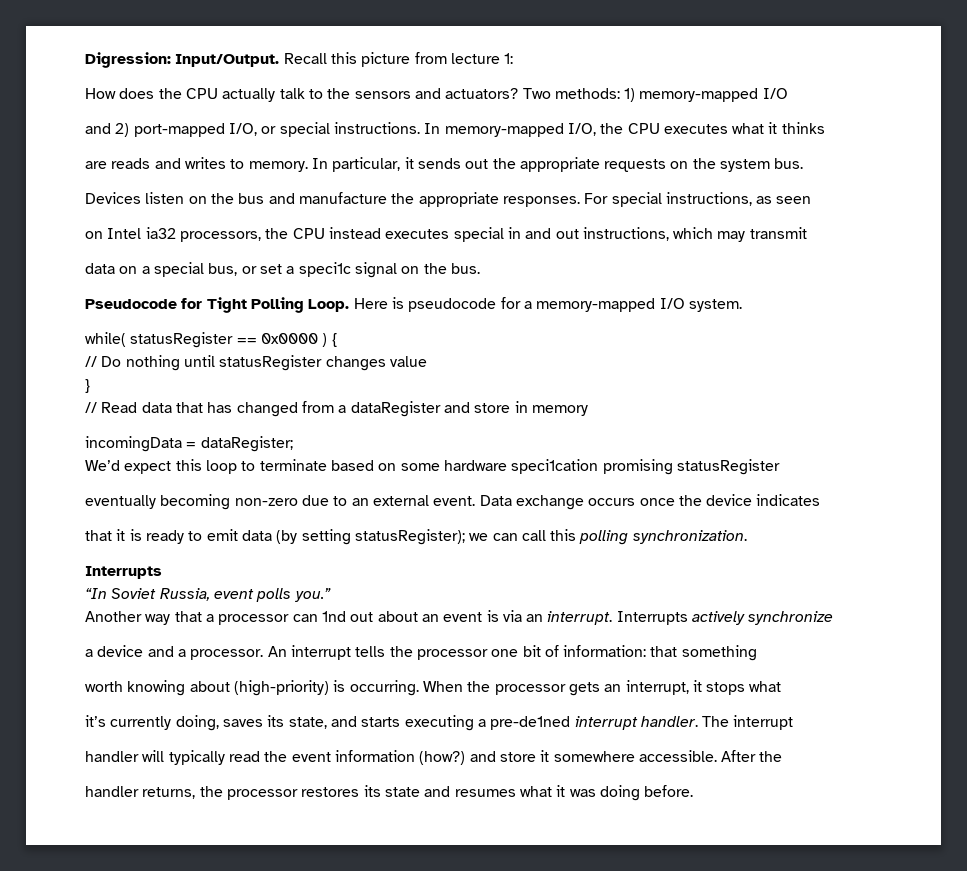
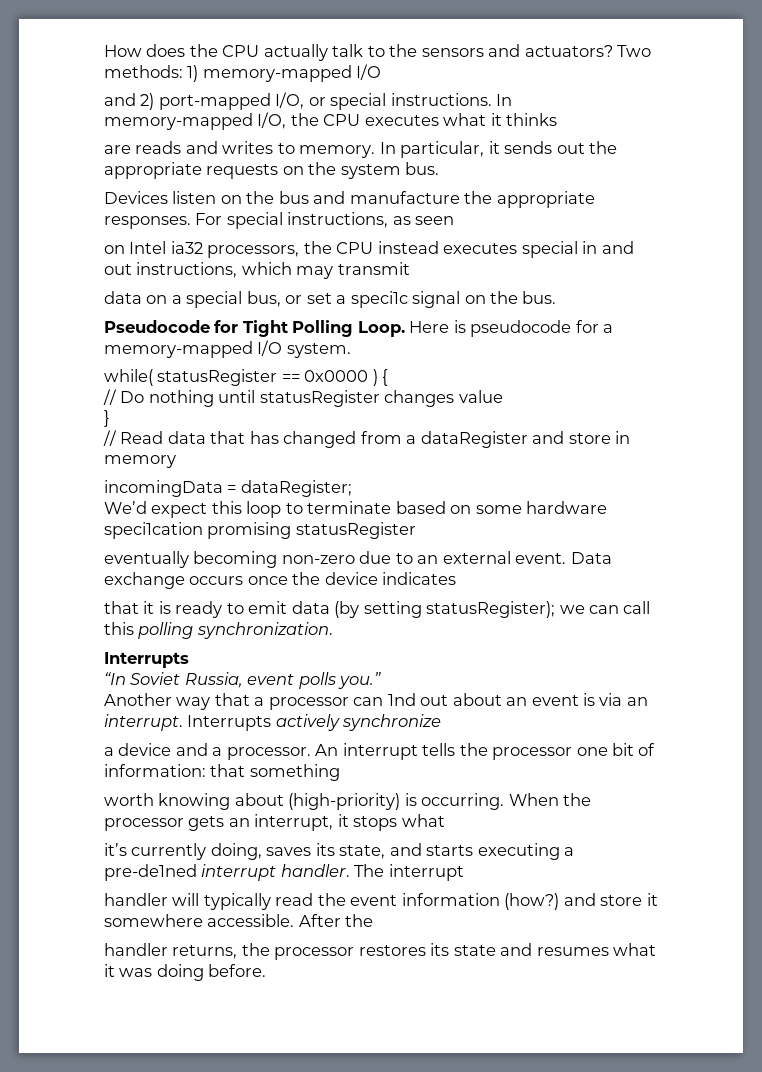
- Digression: Input/Output. Recall this picture from lecture 1:

